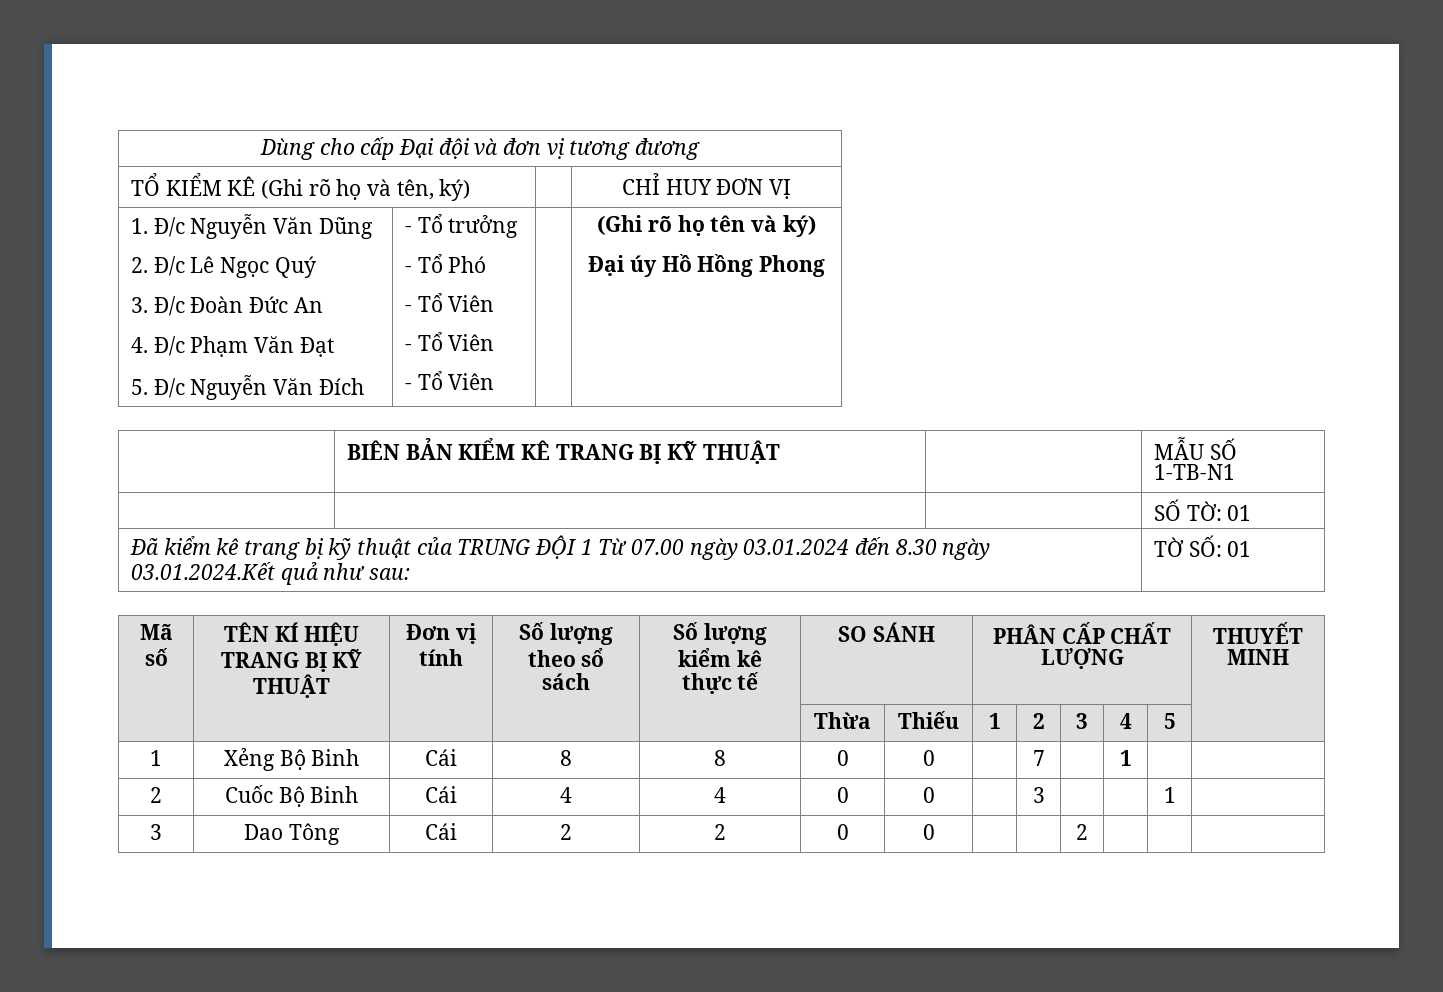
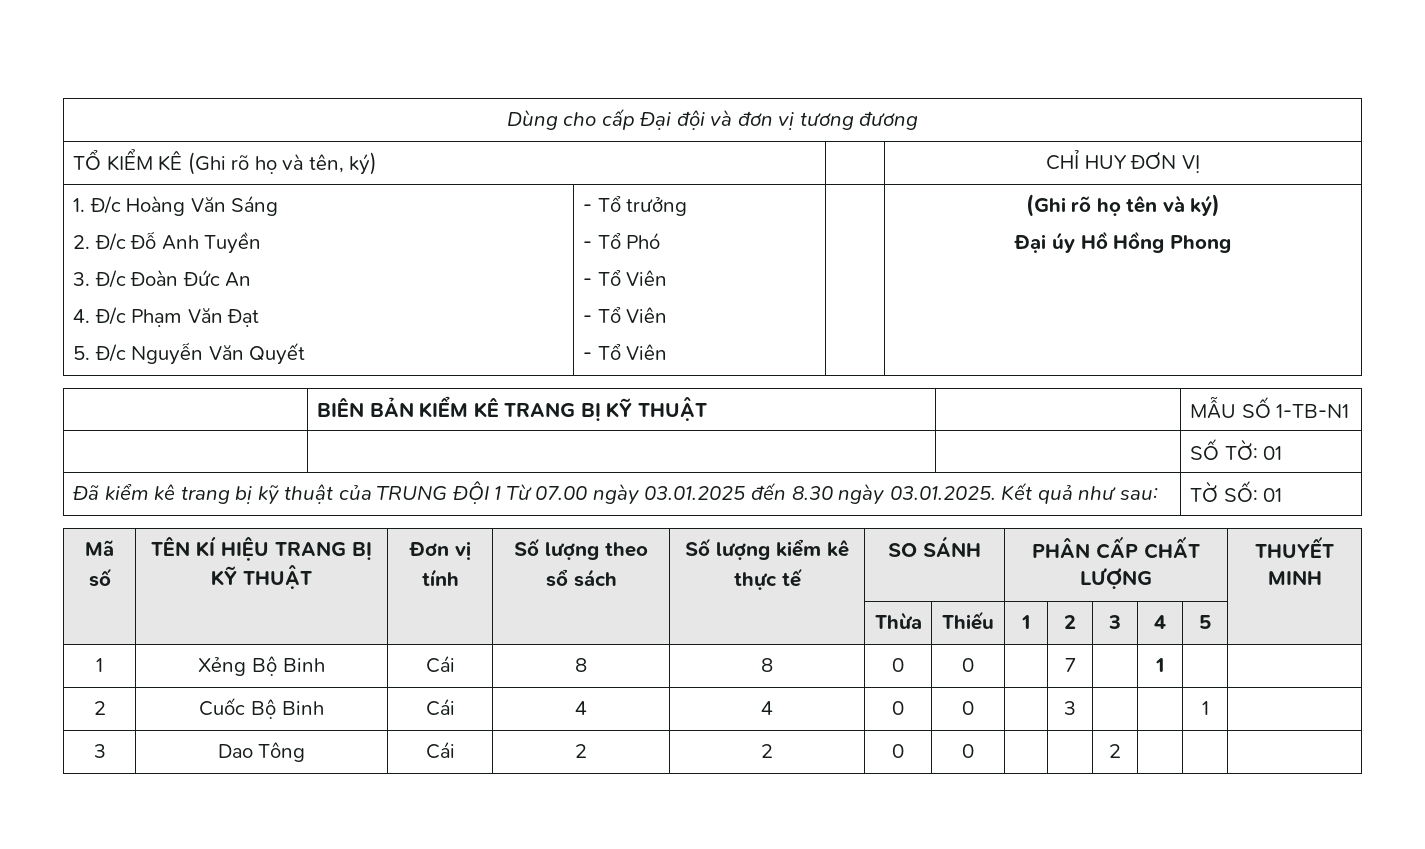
- 1. Đ/c Nguyễn Văn Dũng
+ 1. Đ/c Hoàng Văn Sáng
- 2. Đ/c Lê Ngọc Quý
+ 2. Đ/c Đỗ Anh Tuyền
- 5. Đ/c Nguyễn Văn Đích
+ 5. Đ/c Nguyễn Văn Quyết
- Đã kiểm kê trang bị kỹ thuật của TRUNG ĐỘI 1 Từ 07.00 ngày 03.01.2024 đến 8.30 ngày 03.01.2024.Kết quả như sau: | TỜ SỐ: 01
+ Đã kiểm kê trang bị kỹ thuật của TRUNG ĐỘI 1 Từ 07.00 ngày 03.01.2025 đến 8.30 ngày 03.01.2025. Kết quả như sau: | TỜ SỐ: 01

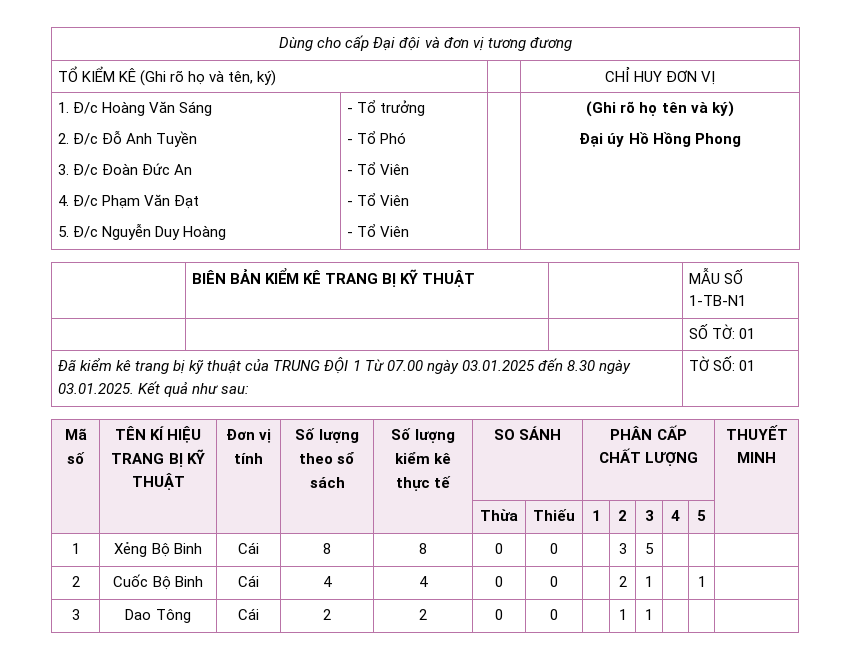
- 5. Đ/c Nguyễn Văn Quyết
+ 5. Đ/c Nguyễn Duy Hoàng
- 1 | Xẻng Bộ Binh | Cái | 8 | 8 | 0 | 0 | | 7 | | 1 | |
+ 1 | Xẻng Bộ Binh | Cái | 8 | 8 | 0 | 0 | | 3 | 5 | | |
- 2 | Cuốc Bộ Binh | Cái | 4 | 4 | 0 | 0 | | 3 | | | 1 |
+ 2 | Cuốc Bộ Binh | Cái | 4 | 4 | 0 | 0 | | 2 | 1 | | 1 |
- 3 | Dao Tông | Cái | 2 | 2 | 0 | 0 | | | 2 | | |
+ 3 | Dao Tông | Cái | 2 | 2 | 0 | 0 | | 1 | 1 | | |

